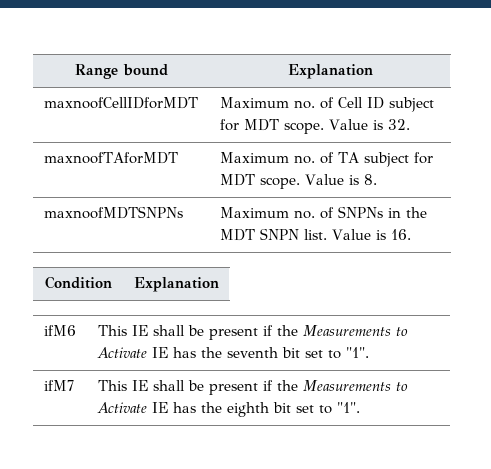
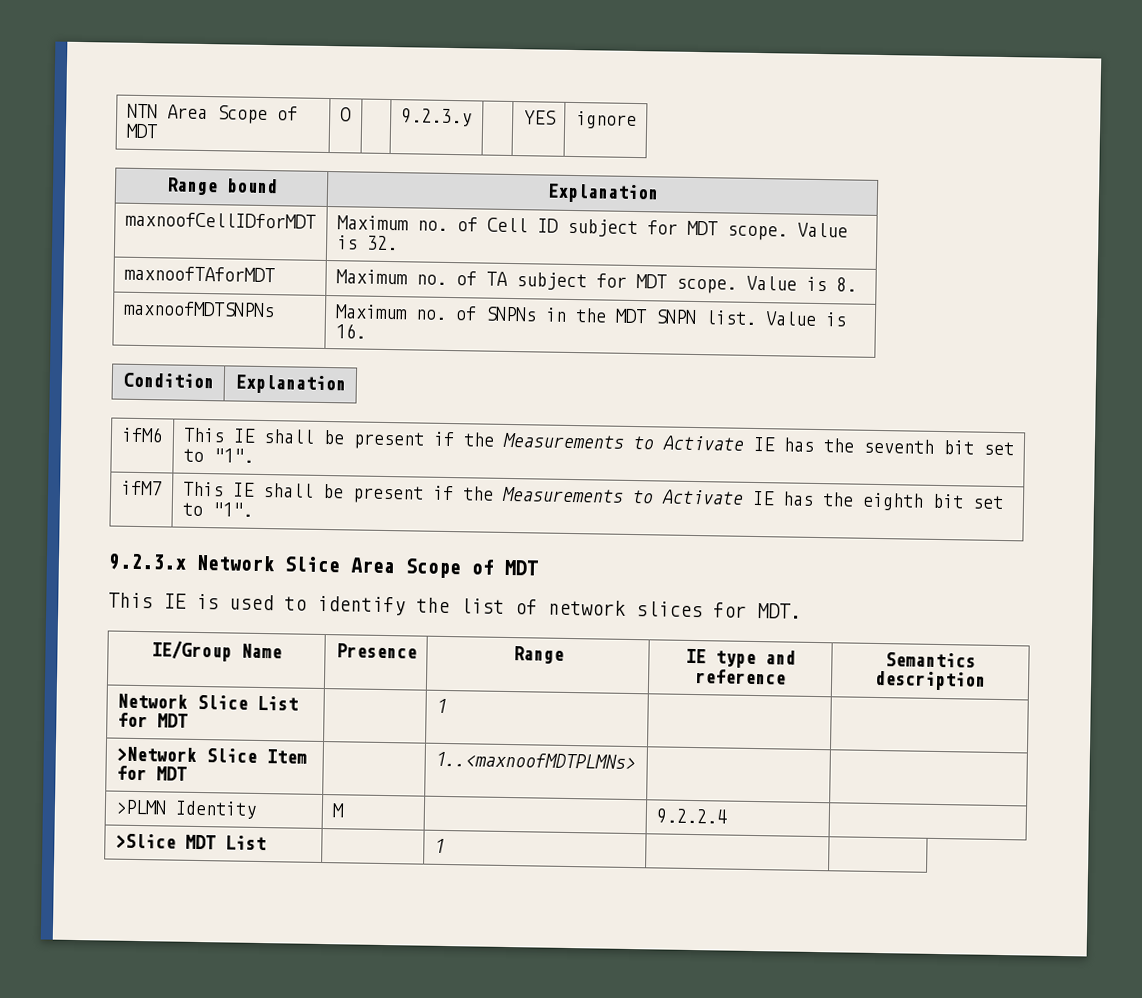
+ NTN Area Scope of MDT | O | | 9.2.3.y | | YES | ignore
+ 9.2.3.x Network Slice Area Scope of MDT
+ This IE is used to identify the list of network slices for MDT.
+ IE/Group Name | Presence | Range | IE type and reference | Semantics description
+ Network Slice List for MDT | | 1 | |
+ >Network Slice Item for MDT | | 1..<maxnoofMDTPLMNs> | |
+ >PLMN Identity | M | | 9.2.2.4 |
+ >Slice MDT List | | 1 | |

